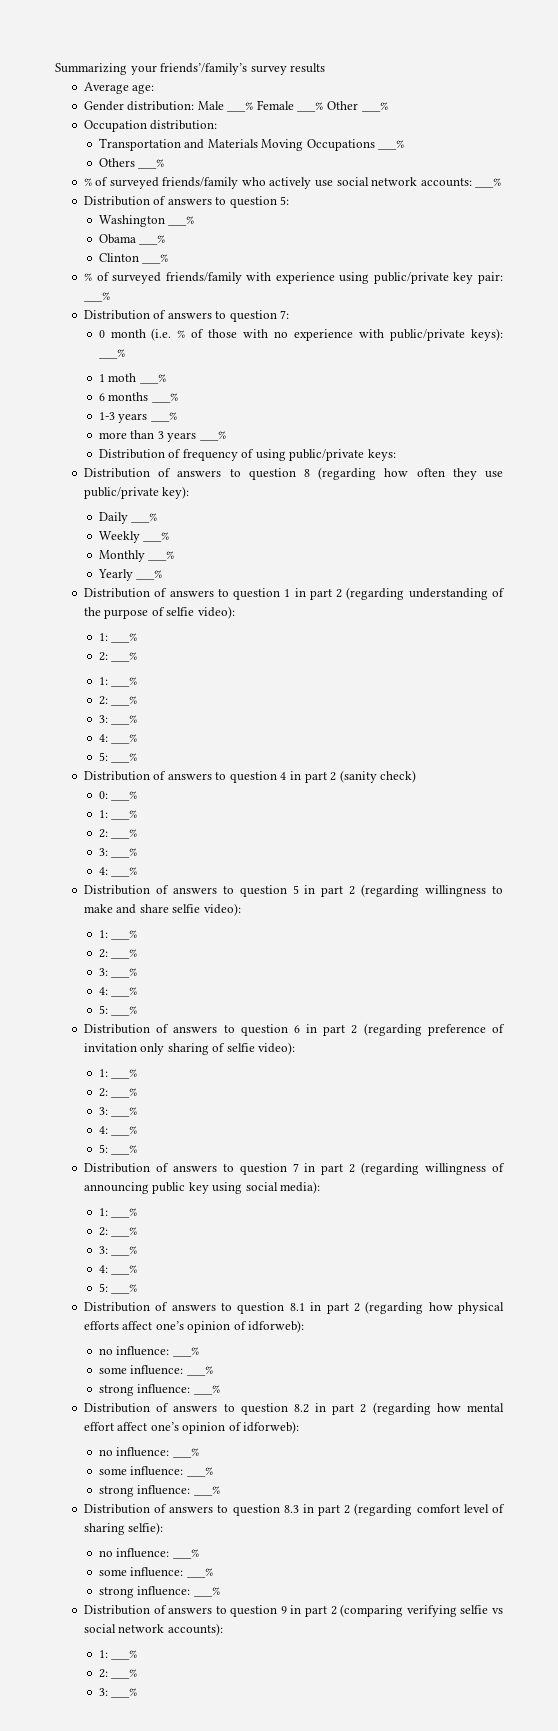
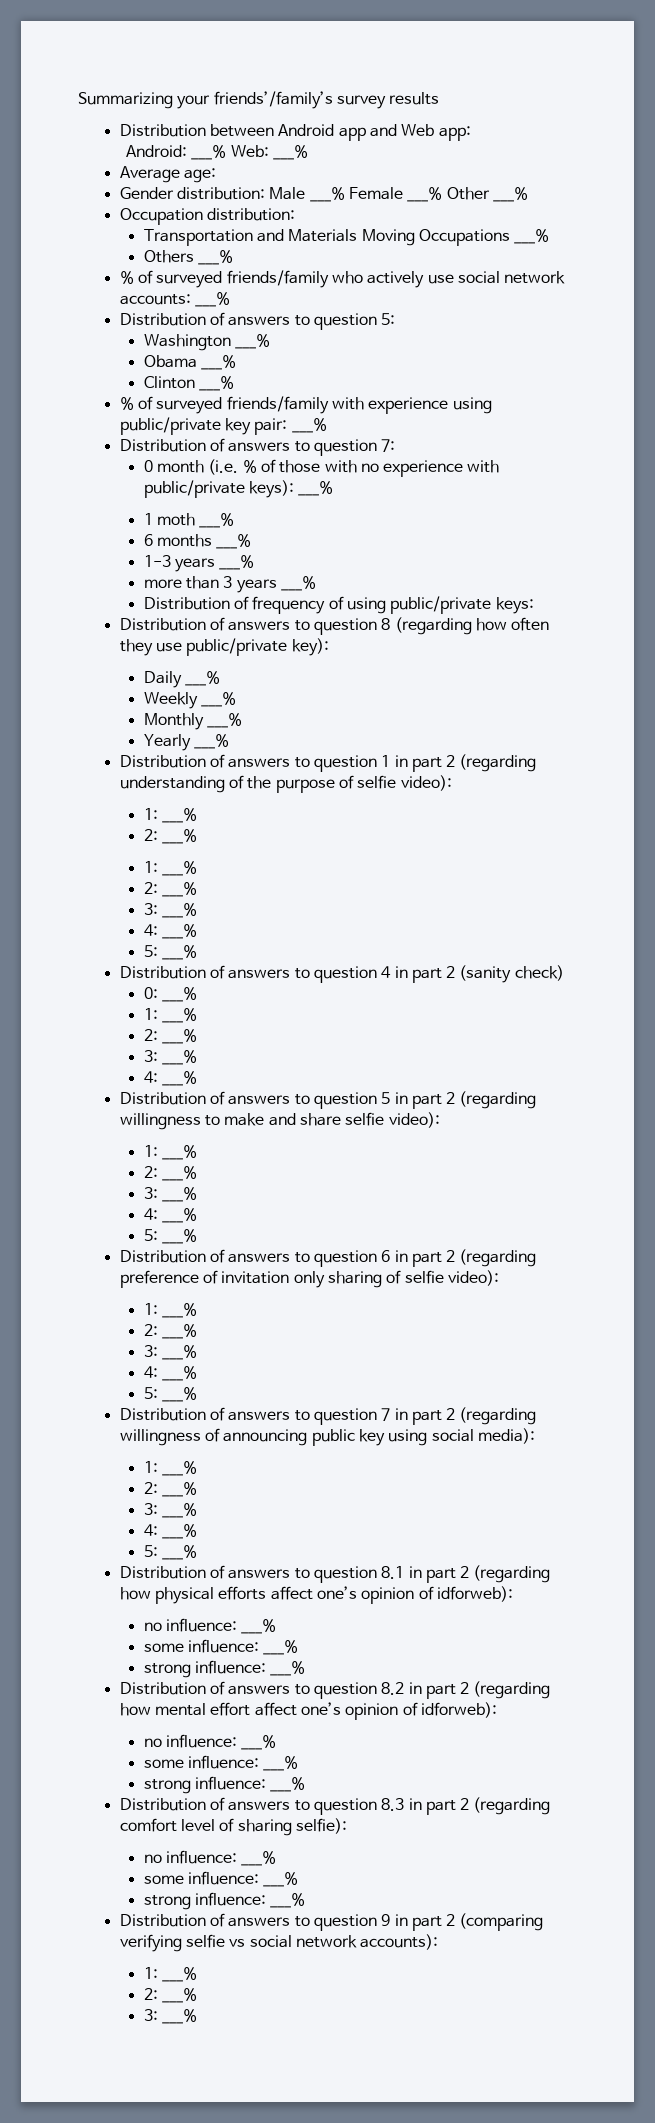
+ Distribution between Android app and Web app:
+ Android: ___% Web: ___%

